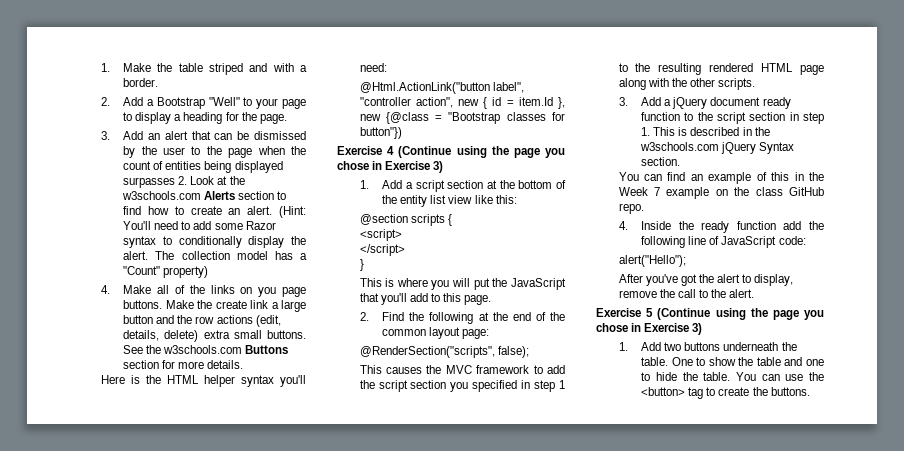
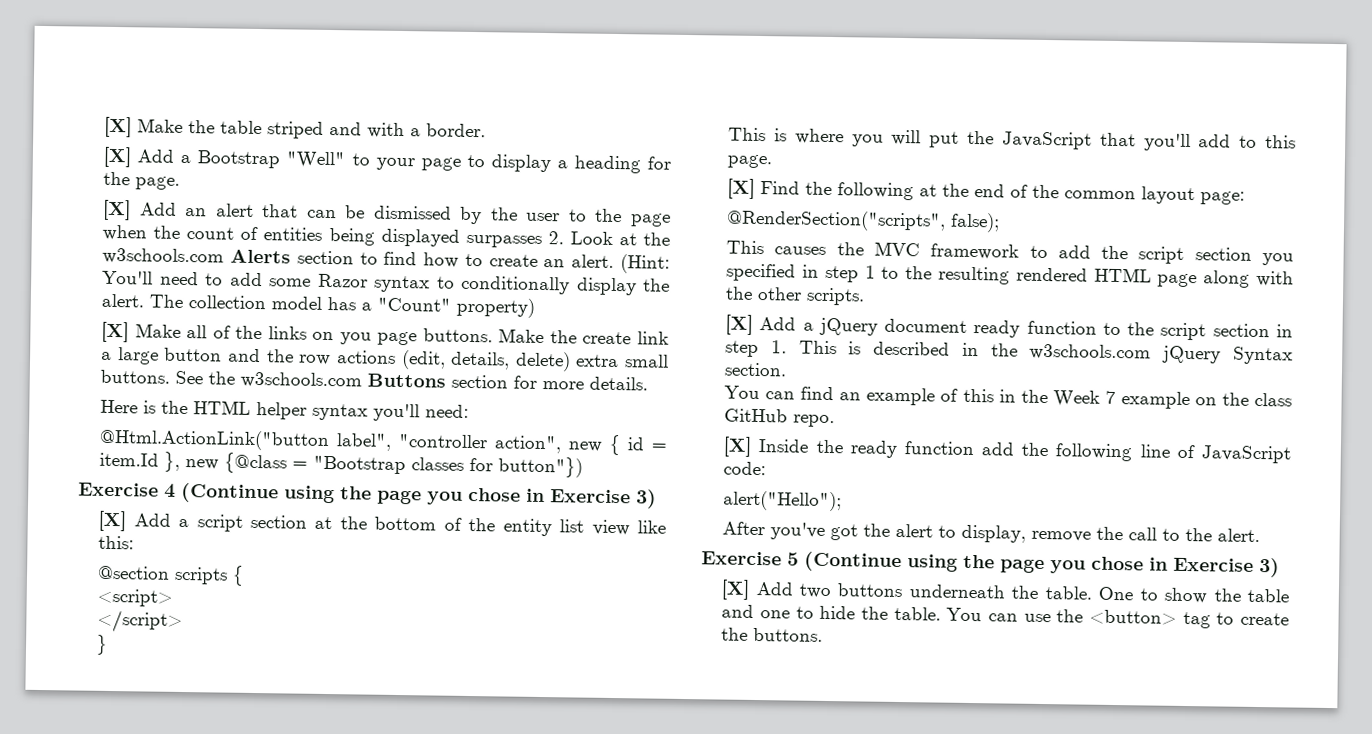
- 1. Make the table striped and with a border.
+ [X] Make the table striped and with a border.
- 2. Add a Bootstrap "Well" to your page to display a heading for the page.
+ [X] Add a Bootstrap "Well" to your page to display a heading for the page.
- 3. Add an alert that can be dismissed by the user to the page when the count of entities being displayed surpasses 2. Look at the w3schools.com Alerts section to find how to create an alert.
+ [X] Add an alert that can be dismissed by the user to the page when the count of entities being displayed surpasses 2. Look at the w3schools.com Alerts section to find how to create an alert.
- 4. Make all of the links on you page buttons.
+ [X] Make all of the links on you page buttons.
- 1. Add a script section at the bottom of the entity list view like this:
+ [X] Add a script section at the bottom of the entity list view like this:
- 2. Find the following at the end of the common layout page:
+ [X] Find the following at the end of the common layout page:
- 3. Add a jQuery document ready function to the script section in step 1. This is described in the w3schools.com jQuery Syntax section.
+ [X] Add a jQuery document ready function to the script section in step 1. This is described in the w3schools.com jQuery Syntax section.
- 4. Inside the ready function add the following line of JavaScript code:
+ [X] Inside the ready function add the following line of JavaScript code:
- 1. Add two buttons underneath the table.
+ [X] Add two buttons underneath the table.

